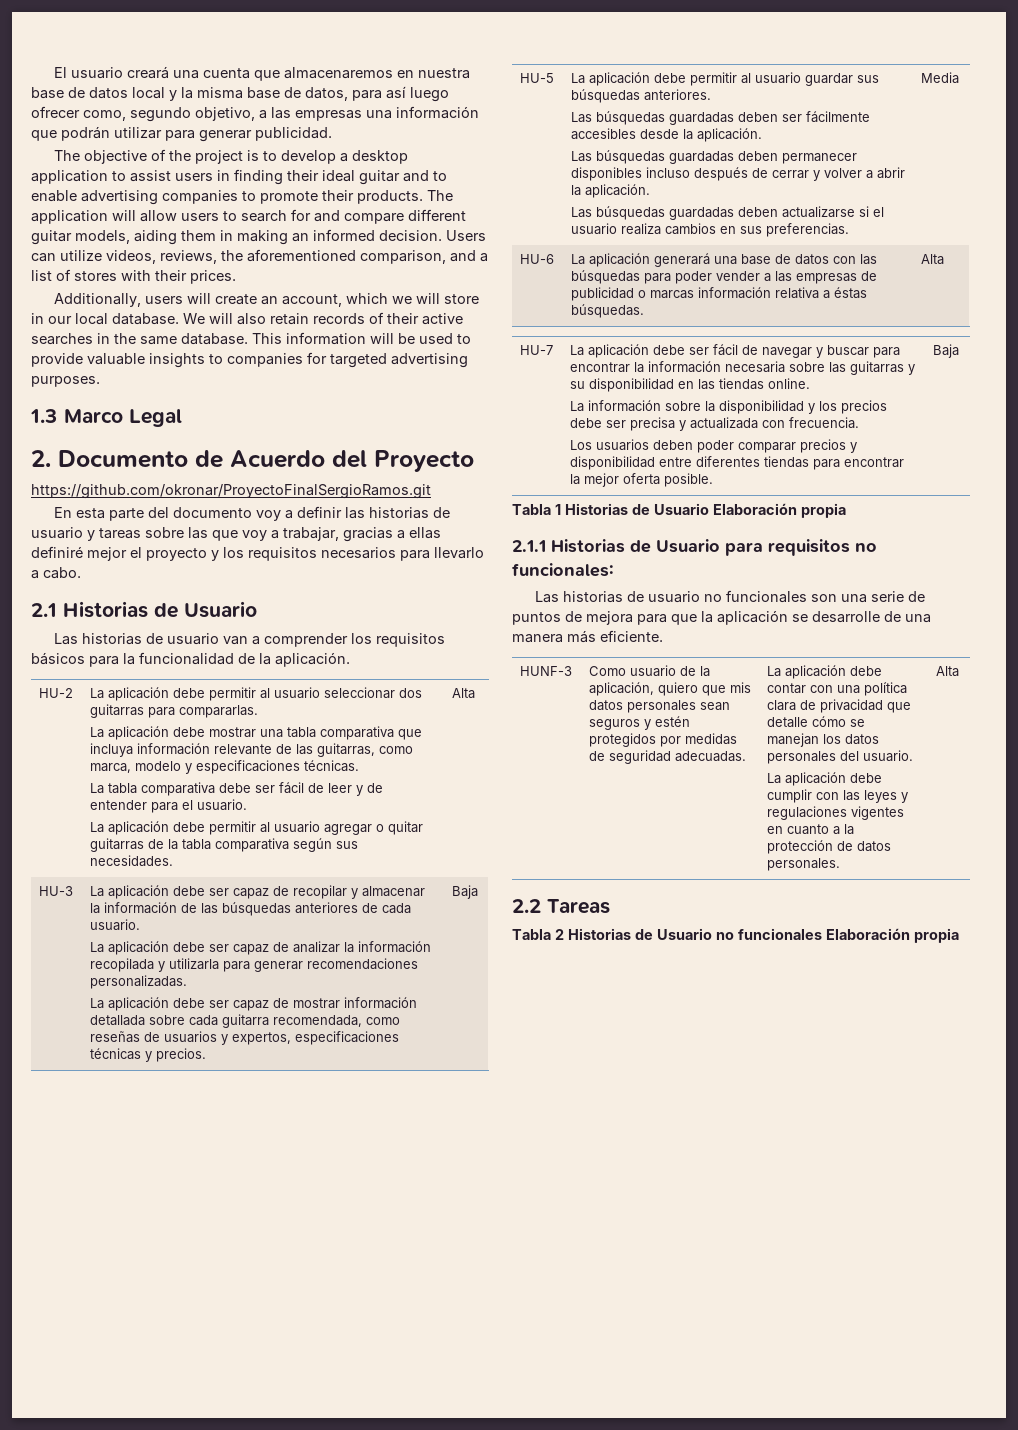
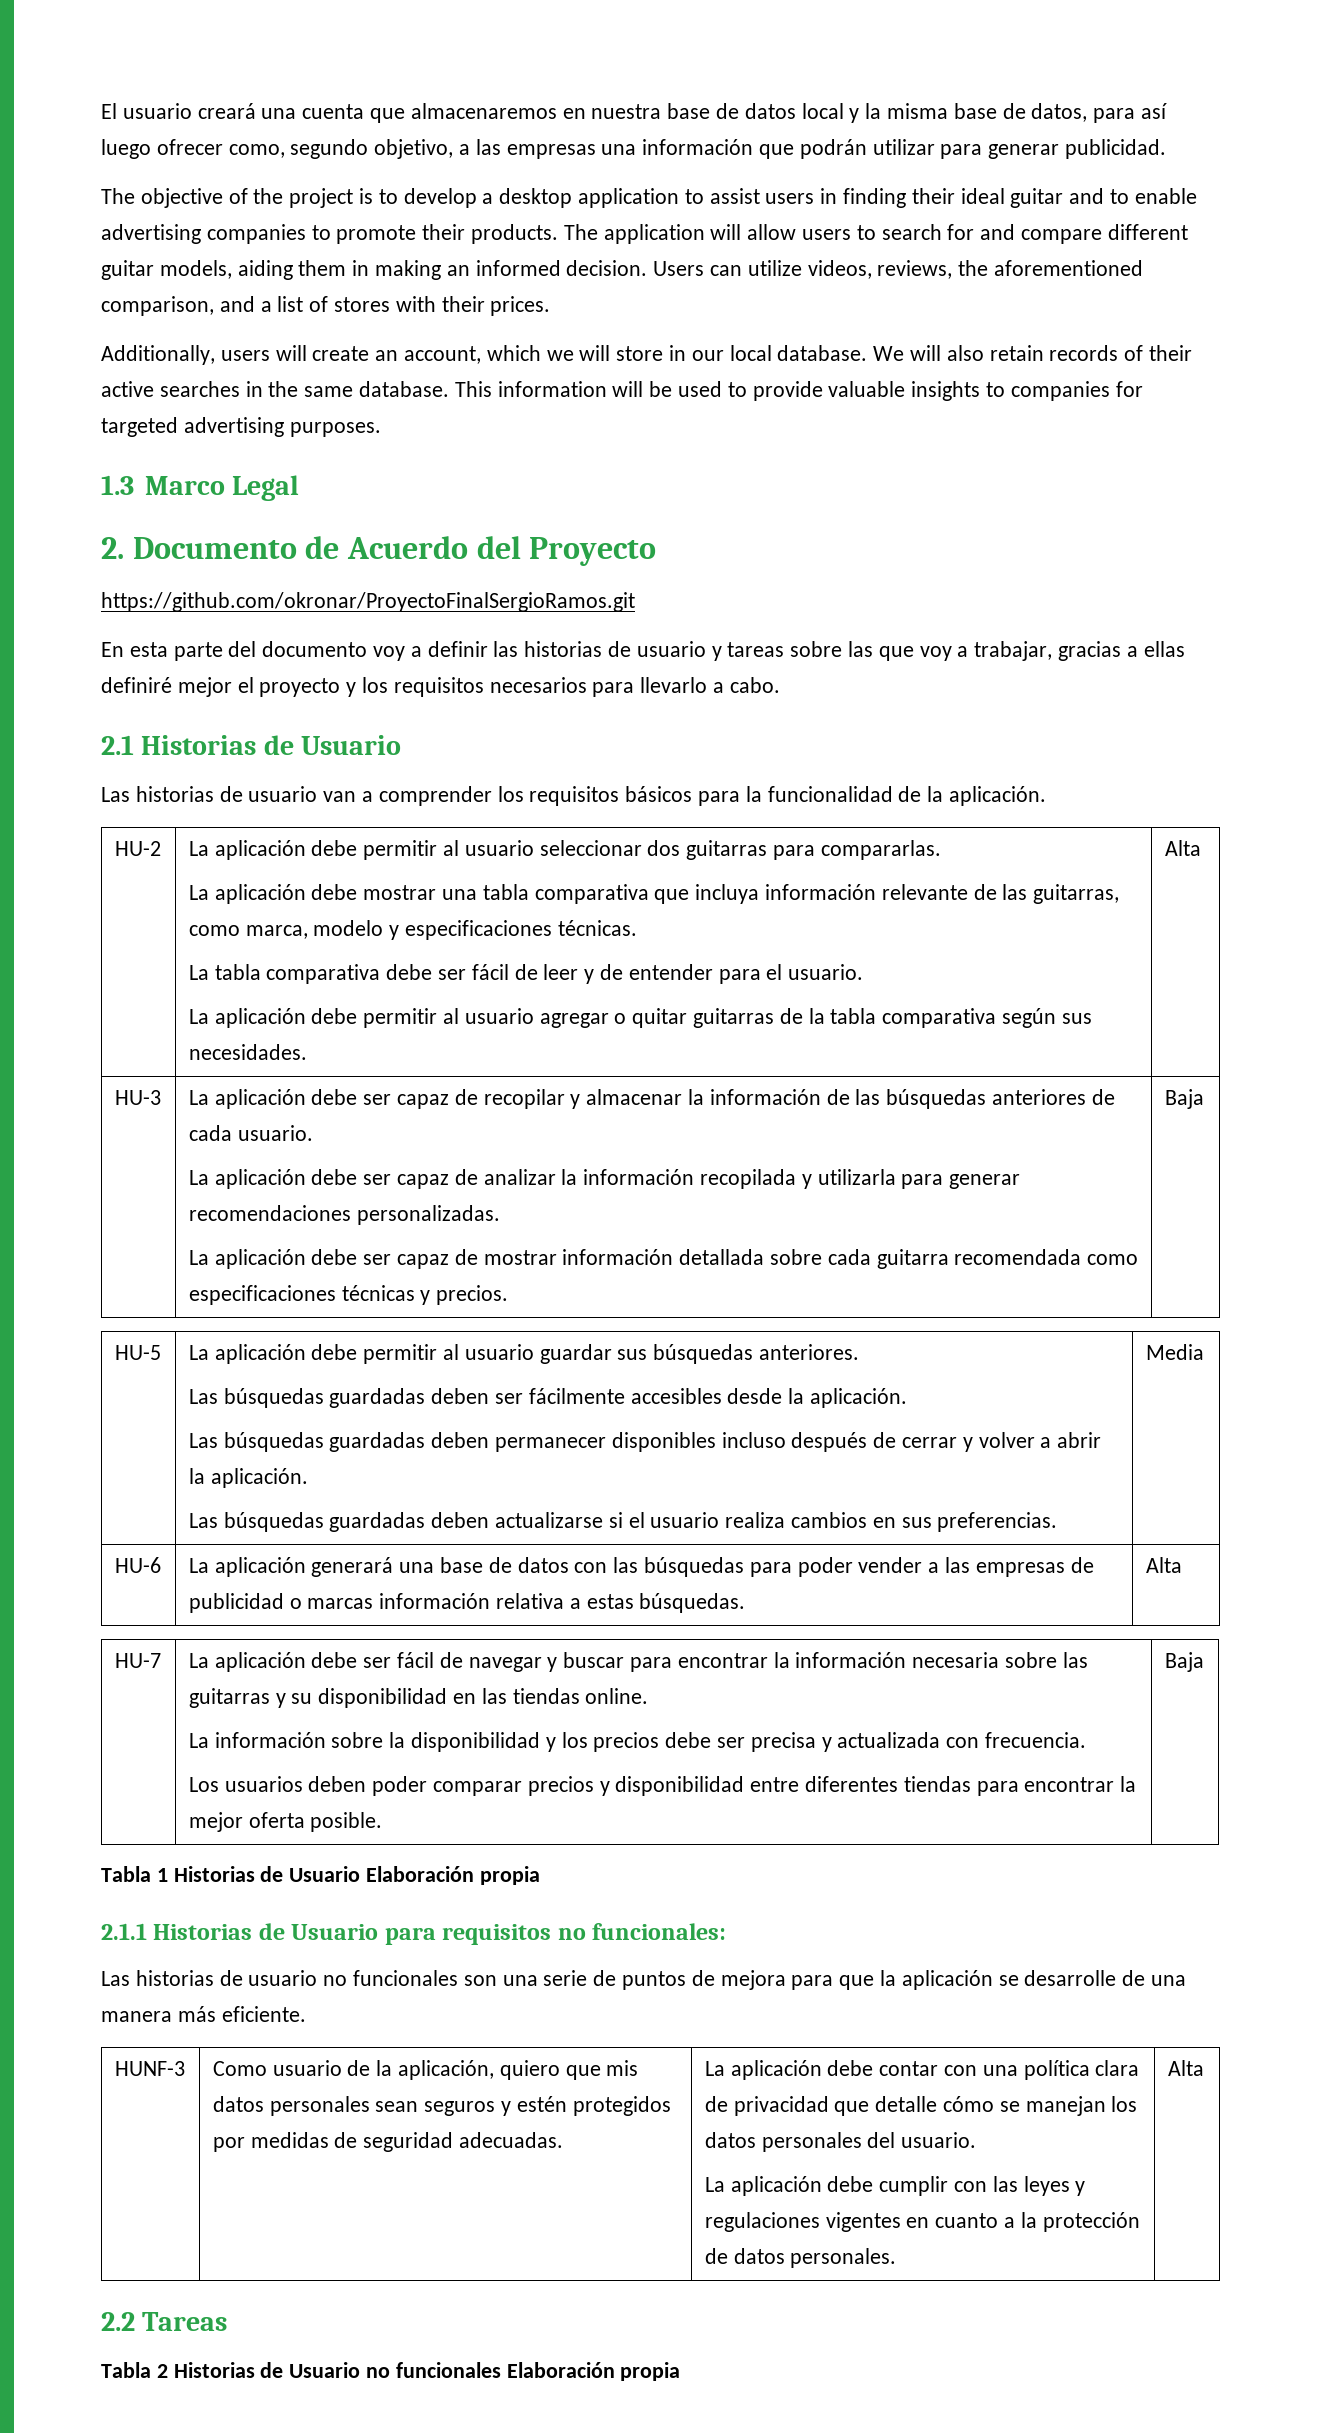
- La aplicación debe ser capaz de mostrar información detallada sobre cada guitarra recomendada, como reseñas de usuarios y expertos, especificaciones técnicas y precios.
+ La aplicación debe ser capaz de mostrar información detallada sobre cada guitarra recomendada como especificaciones técnicas y precios.
- HU-6 | La aplicación generará una base de datos con las búsquedas para poder vender a las empresas de publicidad o marcas información relativa a éstas búsquedas. | Alta
+ HU-6 | La aplicación generará una base de datos con las búsquedas para poder vender a las empresas de publicidad o marcas información relativa a estas búsquedas. | Alta

